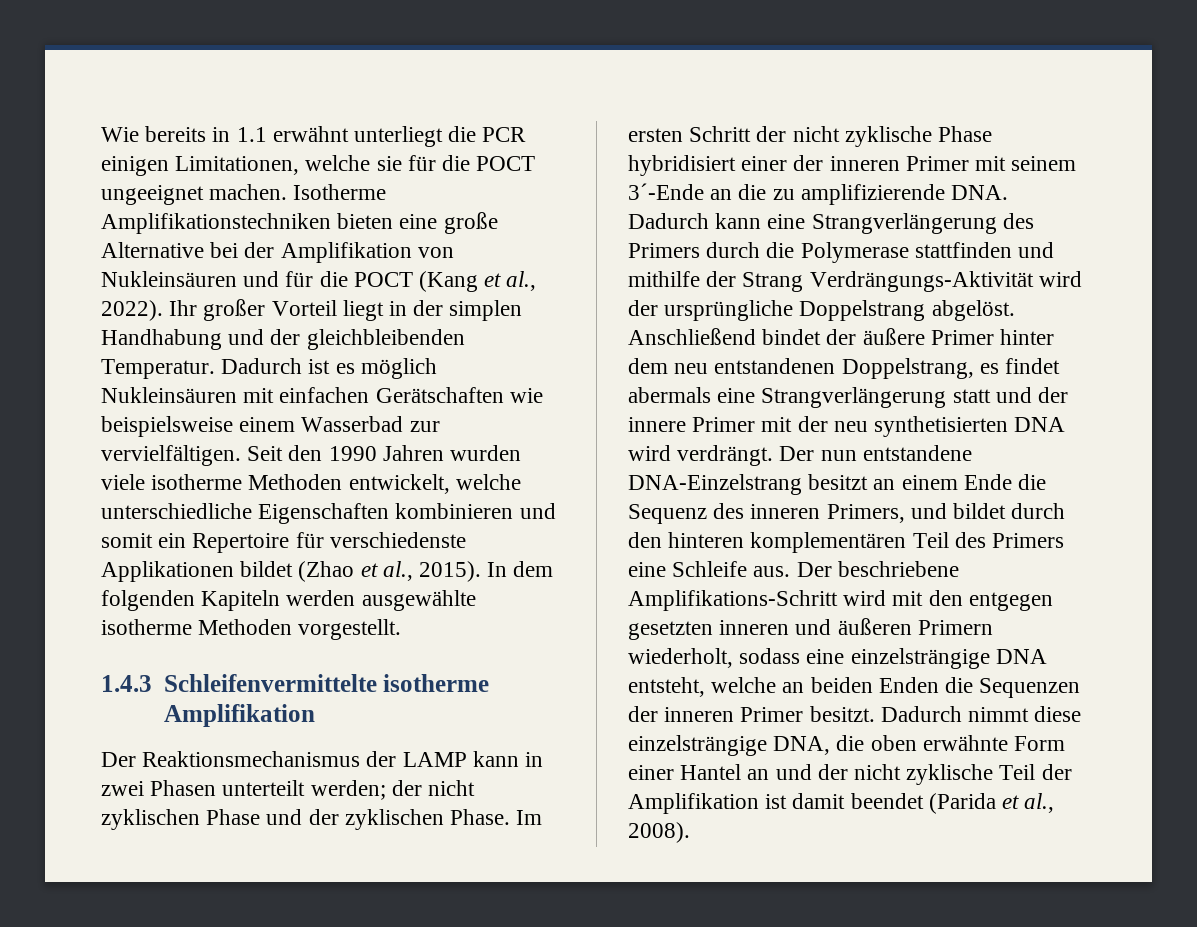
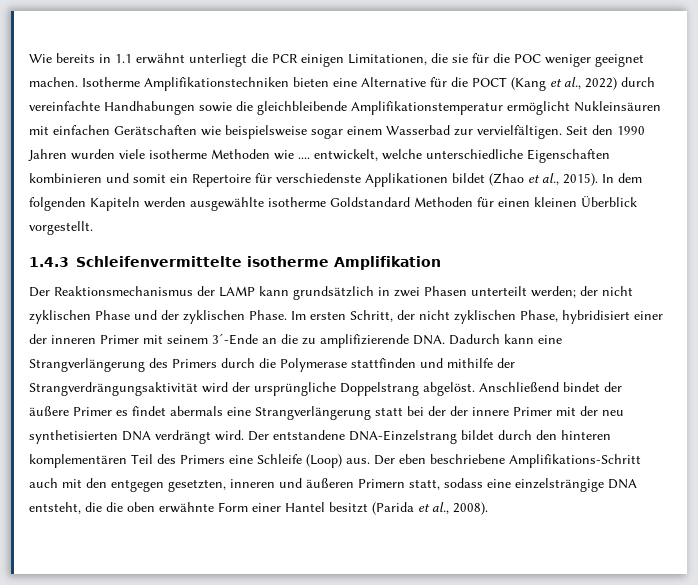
- Wie bereits in 1.1 erwähnt unterliegt die PCR einigen Limitationen, welche sie für die POCT ungeeignet machen.
+ Wie bereits in 1.1 erwähnt unterliegt die PCR einigen Limitationen, die sie für die POC weniger geeignet machen.
- Isotherme Amplifikationstechniken bieten eine große Alternative bei der Amplifikation von Nukleinsäuren und für die POCT (Kang et al., 2022). Ihr großer Vorteil liegt in der simplen Handhabung und der gleichbleibenden Temperatur. Dadurch ist es möglich Nukleinsäuren mit einfachen Gerätschaften wie beispielsweise einem Wasserbad zur vervielfältigen.
+ Isotherme Amplifikationstechniken bieten eine Alternative für die POCT (Kang et al., 2022) durch vereinfachte Handhabungen sowie die gleichbleibende Amplifikationstemperatur ermöglicht Nukleinsäuren mit einfachen Gerätschaften wie beispielsweise sogar einem Wasserbad zur vervielfältigen.
- Seit den 1990 Jahren wurden viele isotherme Methoden entwickelt, welche unterschiedliche Eigenschaften kombinieren und somit ein Repertoire für verschiedenste Applikationen bildet (Zhao et al., 2015).
+ Seit den 1990 Jahren wurden viele isotherme Methoden wie .... entwickelt, welche unterschiedliche Eigenschaften kombinieren und somit ein Repertoire für verschiedenste Applikationen bildet (Zhao et al., 2015).
- In dem folgenden Kapiteln werden ausgewählte isotherme Methoden vorgestellt.
+ In dem folgenden Kapiteln werden ausgewählte isotherme Goldstandard Methoden für einen kleinen Überblick vorgestellt.
- Der Reaktionsmechanismus der LAMP kann in zwei Phasen unterteilt werden; der nicht zyklischen Phase und der zyklischen Phase.
+ Der Reaktionsmechanismus der LAMP kann grundsätzlich in zwei Phasen unterteilt werden; der nicht zyklischen Phase und der zyklischen Phase.
- Im ersten Schritt der nicht zyklische Phase hybridisiert einer der inneren Primer mit seinem 3´-Ende an die zu amplifizierende DNA. Dadurch kann eine Strangverlängerung des Primers durch die Polymerase stattfinden und mithilfe der Strang Verdrängungs-Aktivität wird der ursprüngliche Doppelstrang abgelöst.
+ Im ersten Schritt, der nicht zyklischen Phase, hybridisiert einer der inneren Primer mit seinem 3´-Ende an die zu amplifizierende DNA. Dadurch kann eine Strangverlängerung des Primers durch die Polymerase stattfinden und mithilfe der Strangverdrängungsaktivität wird der ursprüngliche Doppelstrang abgelöst.
- Anschließend bindet der äußere Primer hinter dem neu entstandenen Doppelstrang, es findet abermals eine Strangverlängerung statt und der innere Primer mit der neu synthetisierten DNA wird verdrängt. Der nun entstandene DNA-Einzelstrang besitzt an einem Ende die Sequenz des inneren Primers, und bildet durch den hinteren komplementären Teil des Primers eine Schleife aus.
+ Anschließend bindet der äußere Primer es findet abermals eine Strangverlängerung statt bei der der innere Primer mit der neu synthetisierten DNA verdrängt wird. Der entstandene DNA-Einzelstrang bildet durch den hinteren komplementären Teil des Primers eine Schleife (Loop) aus.
- Der beschriebene Amplifikations-Schritt wird mit den entgegen gesetzten inneren und äußeren Primern wiederholt, sodass eine einzelsträngige DNA entsteht, welche an beiden Enden die Sequenzen der inneren Primer besitzt. Dadurch nimmt diese einzelsträngige DNA, die oben erwähnte Form einer Hantel an und der nicht zyklische Teil der Amplifikation ist damit beendet (Parida et al., 2008).
+ Der eben beschriebene Amplifikations-Schritt auch mit den entgegen gesetzten, inneren und äußeren Primern statt, sodass eine einzelsträngige DNA entsteht, die die oben erwähnte Form einer Hantel besitzt (Parida et al., 2008).

